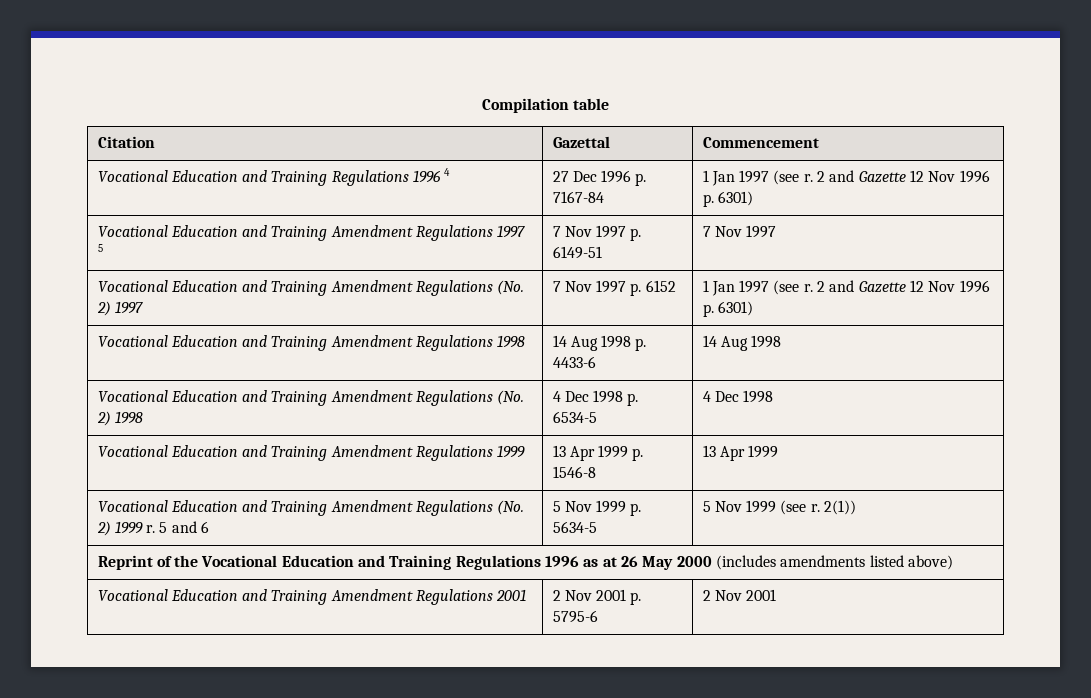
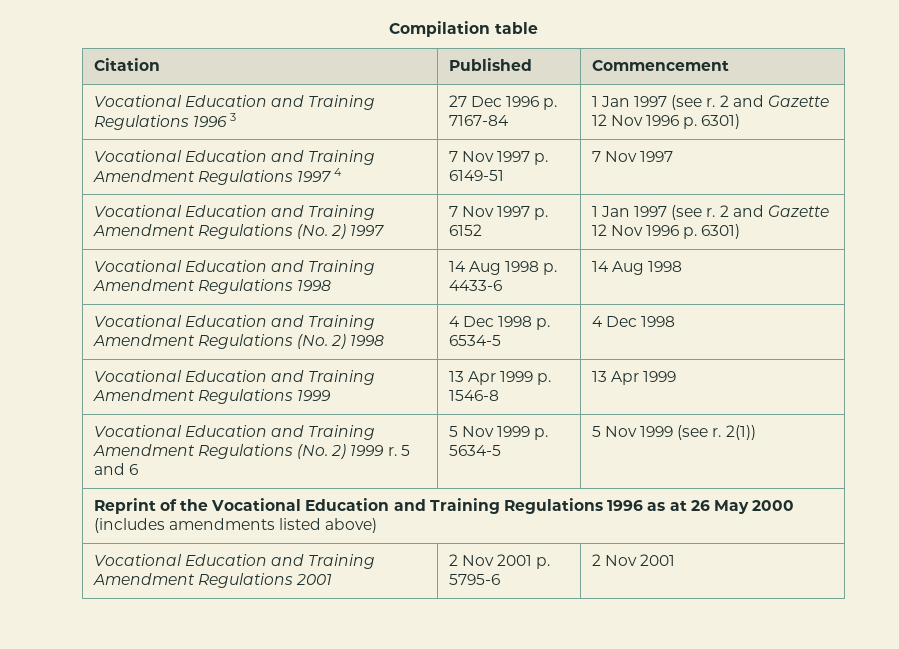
- Citation | Gazettal | Commencement
+ Citation | Published | Commencement
- Vocational Education and Training Regulations 1996 4 | 27 Dec 1996 p. 7167-84 | 1 Jan 1997 (see r. 2 and Gazette 12 Nov 1996 p. 6301)
+ Vocational Education and Training Regulations 1996 3 | 27 Dec 1996 p. 7167-84 | 1 Jan 1997 (see r. 2 and Gazette 12 Nov 1996 p. 6301)
- Vocational Education and Training Amendment Regulations 1997 5 | 7 Nov 1997 p. 6149-51 | 7 Nov 1997
+ Vocational Education and Training Amendment Regulations 1997 4 | 7 Nov 1997 p. 6149-51 | 7 Nov 1997

